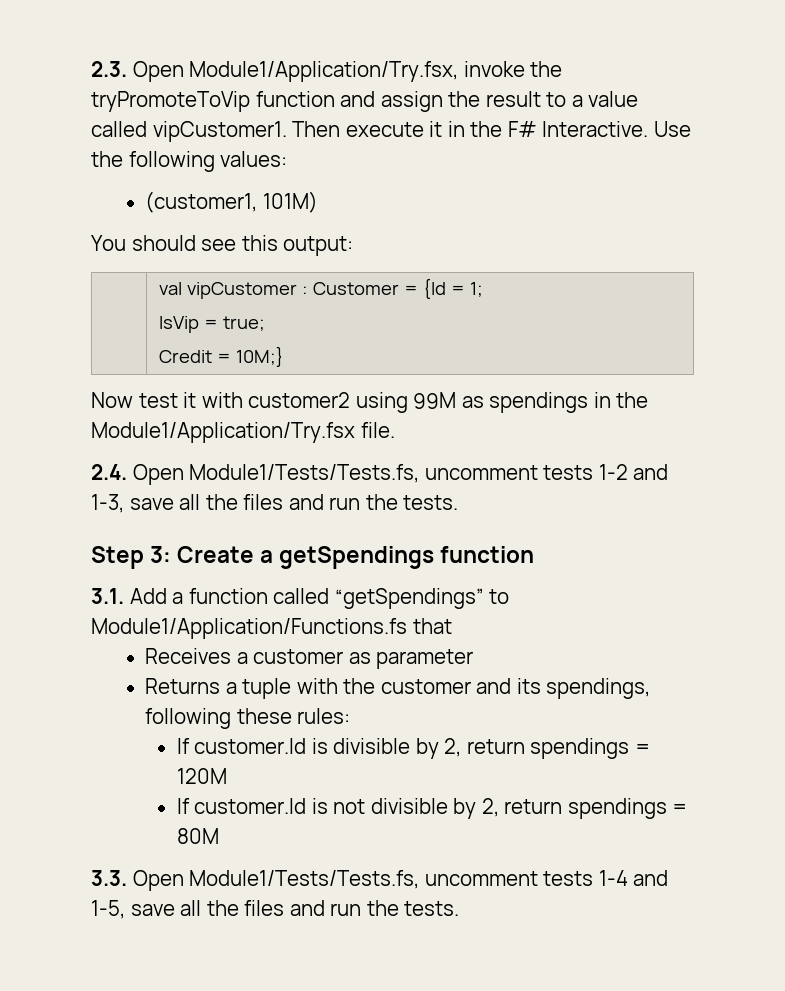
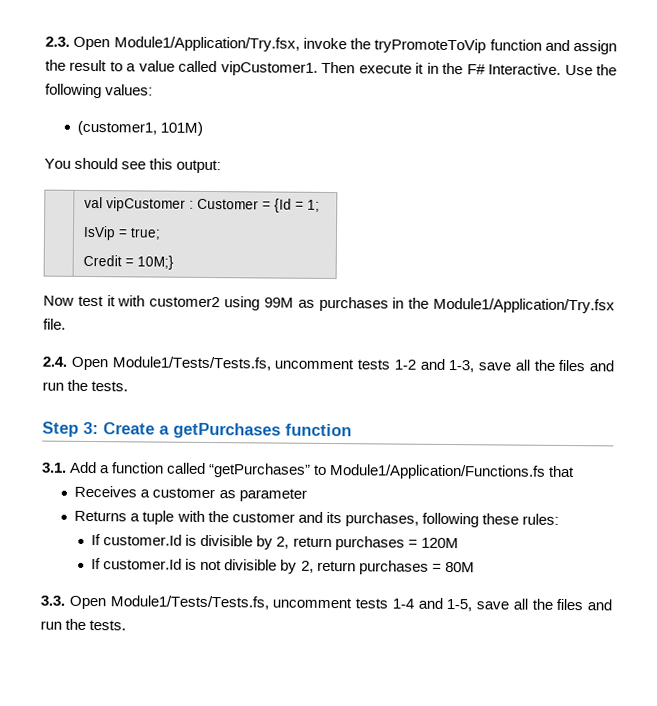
- Now test it with customer2 using 99M as spendings in the Module1/Application/Try.fsx file.
+ Now test it with customer2 using 99M as purchases in the Module1/Application/Try.fsx file.
- Step 3: Create a getSpendings function
+ Step 3: Create a getPurchases function
- 3.1. Add a function called “getSpendings” to Module1/Application/Functions.fs that
+ 3.1. Add a function called “getPurchases” to Module1/Application/Functions.fs that
- Returns a tuple with the customer and its spendings, following these rules:
+ Returns a tuple with the customer and its purchases, following these rules:
- If customer.Id is divisible by 2, return spendings = 120M
+ If customer.Id is divisible by 2, return purchases = 120M
- If customer.Id is not divisible by 2, return spendings = 80M
+ If customer.Id is not divisible by 2, return purchases = 80M

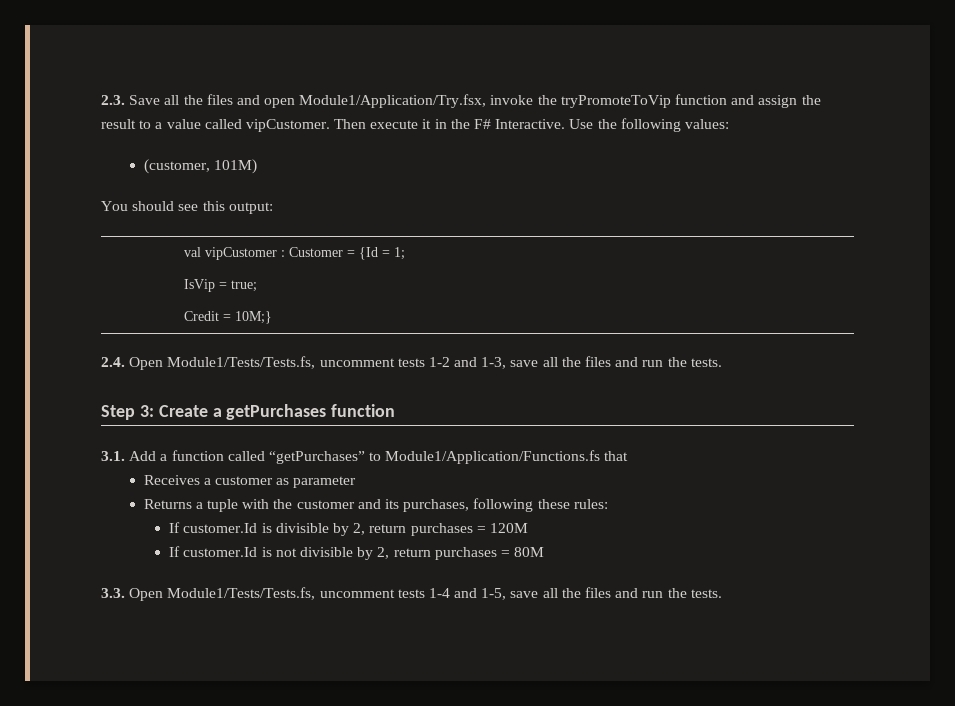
- 2.3. Open Module1/Application/Try.fsx, invoke the tryPromoteToVip function and assign the result to a value called vipCustomer1.
+ 2.3. Save all the files and open Module1/Application/Try.fsx, invoke the tryPromoteToVip function and assign the result to a value called vipCustomer.
- (customer1, 101M)
+ (customer, 101M)
- Now test it with customer2 using 99M as purchases in the Module1/Application/Try.fsx file.

